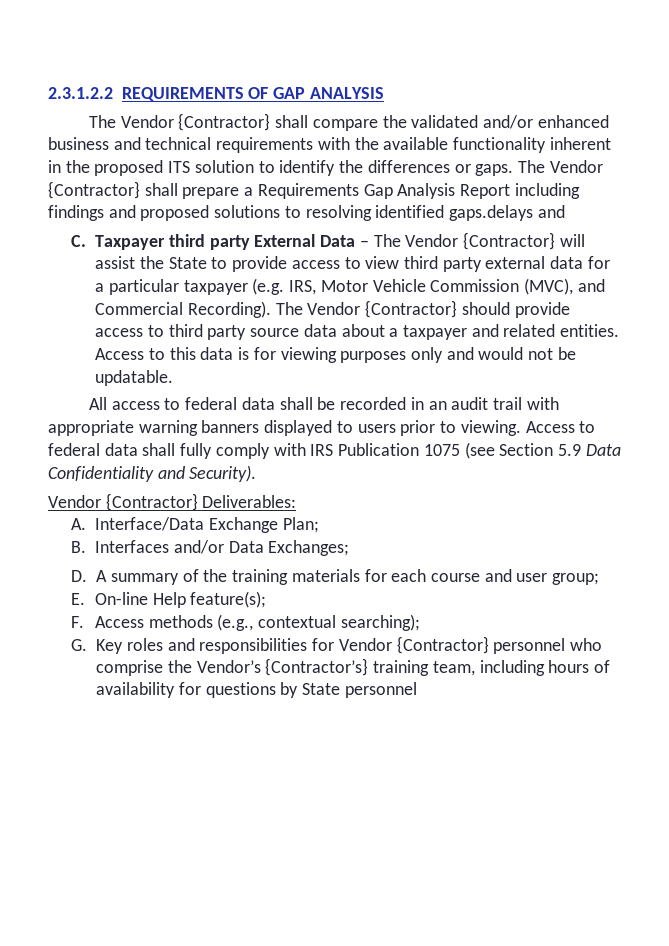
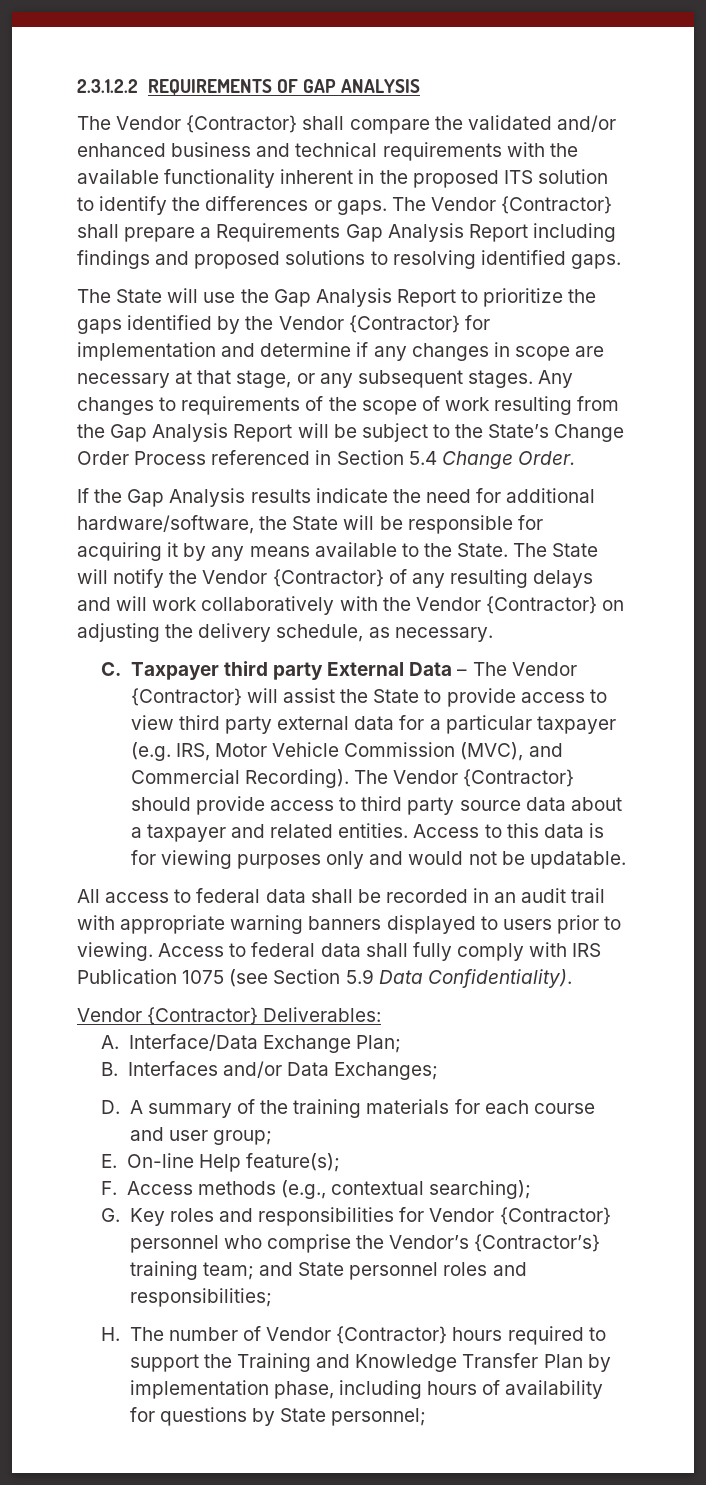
- The Vendor {Contractor} shall prepare a Requirements Gap Analysis Report including findings and proposed solutions to resolving identified gaps.delays and
+ The Vendor {Contractor} shall prepare a Requirements Gap Analysis Report including findings and proposed solutions to resolving identified gaps.
+ The State will use the Gap Analysis Report to prioritize the gaps identified by the Vendor {Contractor} for implementation and determine if any changes in scope are necessary at that stage, or any subsequent stages. Any changes to requirements of the scope of work resulting from the Gap Analysis Report will be subject to the State’s Change Order Process referenced in Section 5.4 Change Order.
+ If the Gap Analysis results indicate the need for additional hardware/software, the State will be responsible for acquiring it by any means available to the State. The State will notify the Vendor {Contractor} of any resulting delays and will work collaboratively with the Vendor {Contractor} on adjusting the delivery schedule, as necessary.
- Access to federal data shall fully comply with IRS Publication 1075 (see Section 5.9 Data Confidentiality and Security).
+ Access to federal data shall fully comply with IRS Publication 1075 (see Section 5.9 Data Confidentiality).
- G. Key roles and responsibilities for Vendor {Contractor} personnel who comprise the Vendor’s {Contractor’s} training team, including hours of availability for questions by State personnel
+ G. Key roles and responsibilities for Vendor {Contractor} personnel who comprise the Vendor’s {Contractor’s} training team; and State personnel roles and responsibilities;
+ H. The number of Vendor {Contractor} hours required to support the Training and Knowledge Transfer Plan by implementation phase, including hours of availability for questions by State personnel;

